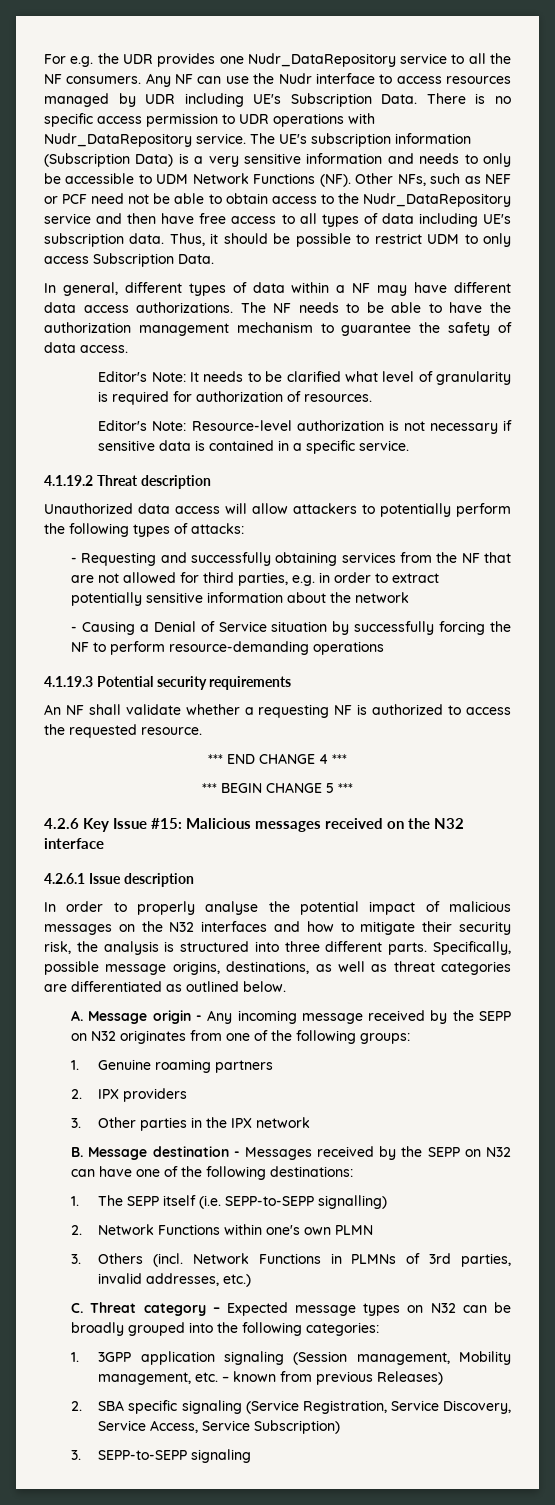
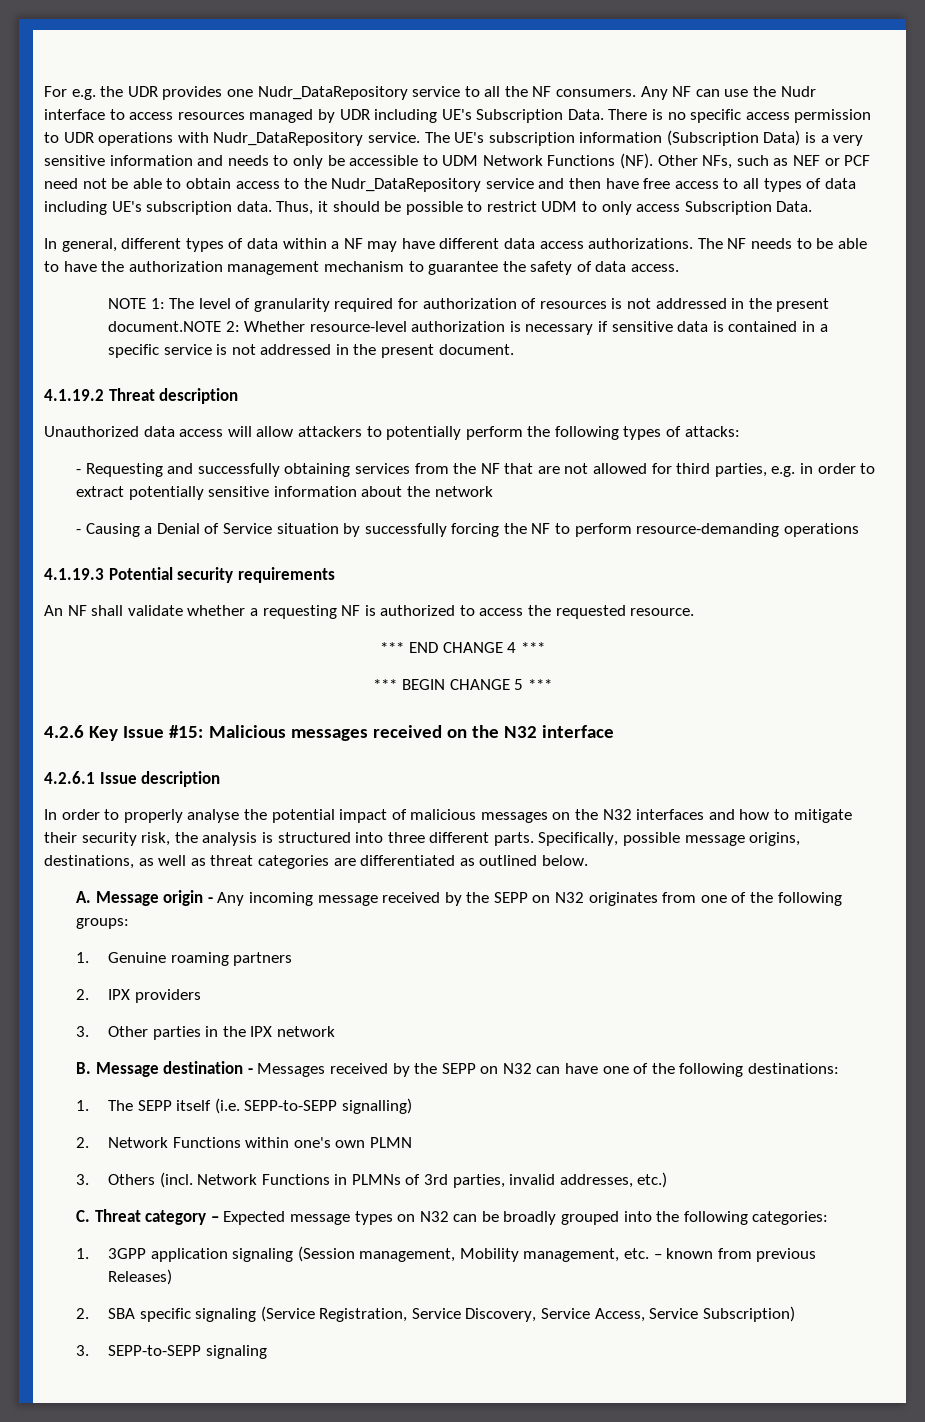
- Editor's Note: It needs to be clarified what level of granularity is required for authorization of resources.
- Editor's Note: Resource-level authorization is not necessary if sensitive data is contained in a specific service.
+ NOTE 1: The level of granularity required for authorization of resources is not addressed in the present document.NOTE 2: Whether resource-level authorization is necessary if sensitive data is contained in a specific service is not addressed in the present document.

